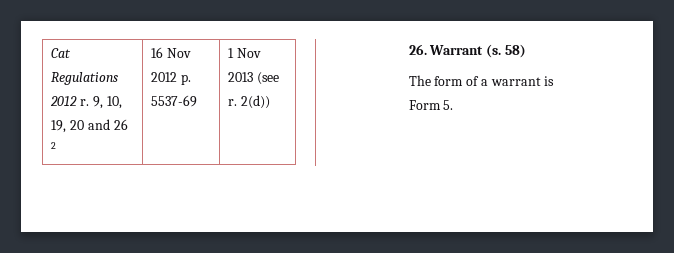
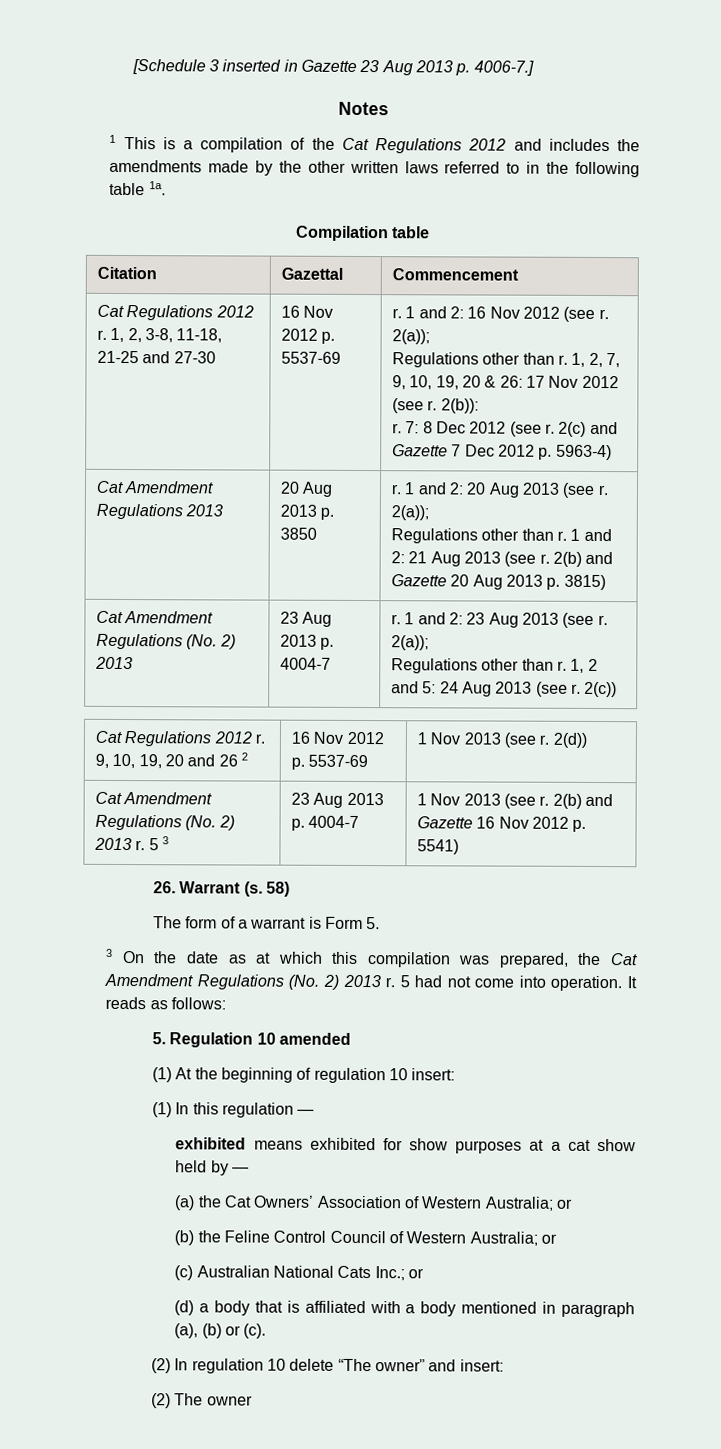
+ [Schedule 3 inserted in Gazette 23 Aug 2013 p. 4006-7.]
+ Notes
+ 1 This is a compilation of the Cat Regulations 2012 and includes the amendments made by the other written laws referred to in the following table 1a.
+ Compilation table
+ Citation | Gazettal | Commencement
+ Cat Regulations 2012 r. 1, 2, 3-8, 11-18, 21-25 and 27-30 | 16 Nov 2012 p. 5537-69 | r. 1 and 2: 16 Nov 2012 (see r. 2(a));
+ Regulations other than r. 1, 2, 7, 9, 10, 19, 20 & 26: 17 Nov 2012 (see r. 2(b)):
+ r. 7: 8 Dec 2012 (see r. 2(c) and Gazette 7 Dec 2012 p. 5963-4)
+ Cat Amendment Regulations 2013 | 20 Aug 2013 p. 3850 | r. 1 and 2: 20 Aug 2013 (see r. 2(a));
+ Regulations other than r. 1 and 2: 21 Aug 2013 (see r. 2(b) and Gazette 20 Aug 2013 p. 3815)
+ Cat Amendment Regulations (No. 2) 2013 | 23 Aug 2013 p. 4004-7 | r. 1 and 2: 23 Aug 2013 (see r. 2(a));
+ Regulations other than r. 1, 2 and 5: 24 Aug 2013 (see r. 2(c))
+ Cat Amendment Regulations (No. 2) 2013 r. 5 3 | 23 Aug 2013 p. 4004-7 | 1 Nov 2013 (see r. 2(b) and Gazette 16 Nov 2012 p. 5541)
+ 3 On the date as at which this compilation was prepared, the Cat Amendment Regulations (No. 2) 2013 r. 5 had not come into operation. It reads as follows:
+ 5. Regulation 10 amended
+ (1) At the beginning of regulation 10 insert:
+ (1) In this regulation —
+ exhibited means exhibited for show purposes at a cat show held by —
+ (a) the Cat Owners’ Association of Western Australia; or
+ (b) the Feline Control Council of Western Australia; or
+ (c) Australian National Cats Inc.; or
+ (d) a body that is affiliated with a body mentioned in paragraph (a), (b) or (c).
+ (2) In regulation 10 delete “The owner” and insert:
+ (2) The owner

